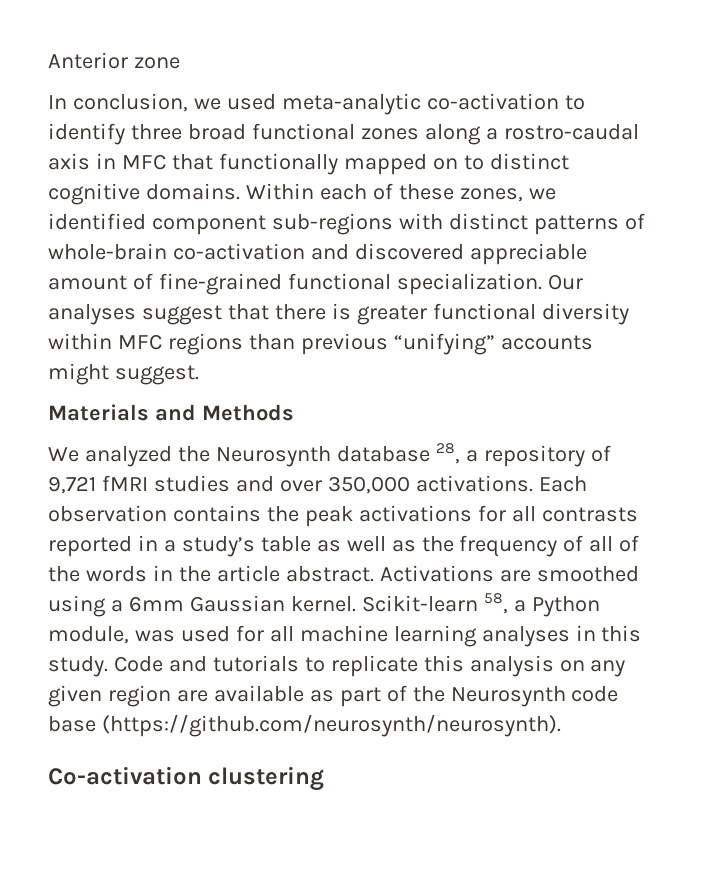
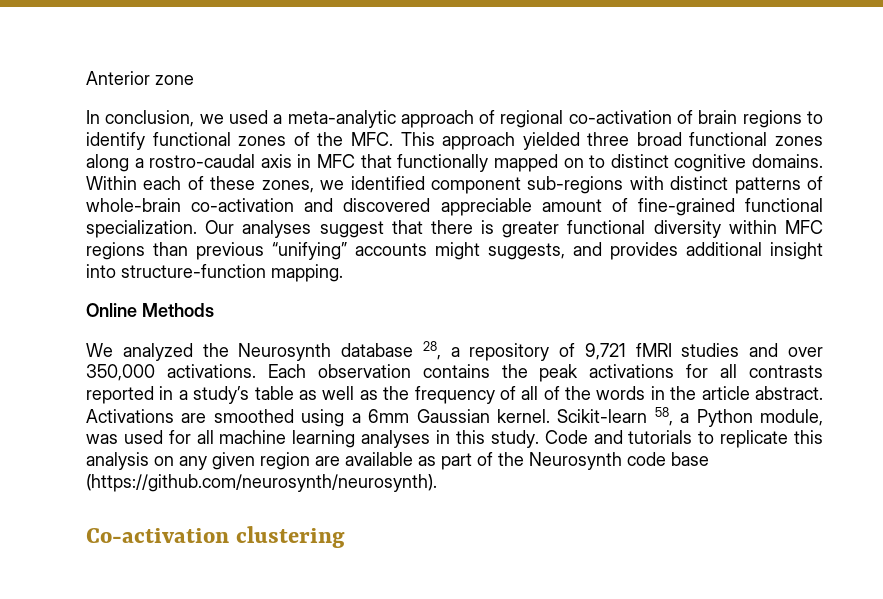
- In conclusion, we used meta-analytic co-activation to identify three broad functional zones along a rostro-caudal axis in MFC that functionally mapped on to distinct cognitive domains.
+ In conclusion, we used a meta-analytic approach of regional co-activation of brain regions to identify functional zones of the MFC. This approach yielded three broad functional zones along a rostro-caudal axis in MFC that functionally mapped on to distinct cognitive domains.
- Our analyses suggest that there is greater functional diversity within MFC regions than previous “unifying” accounts might suggest.
- Materials and Methods
+ Our analyses suggest that there is greater functional diversity within MFC regions than previous “unifying” accounts might suggests, and provides additional insight into structure-function mapping.
+ Online Methods

